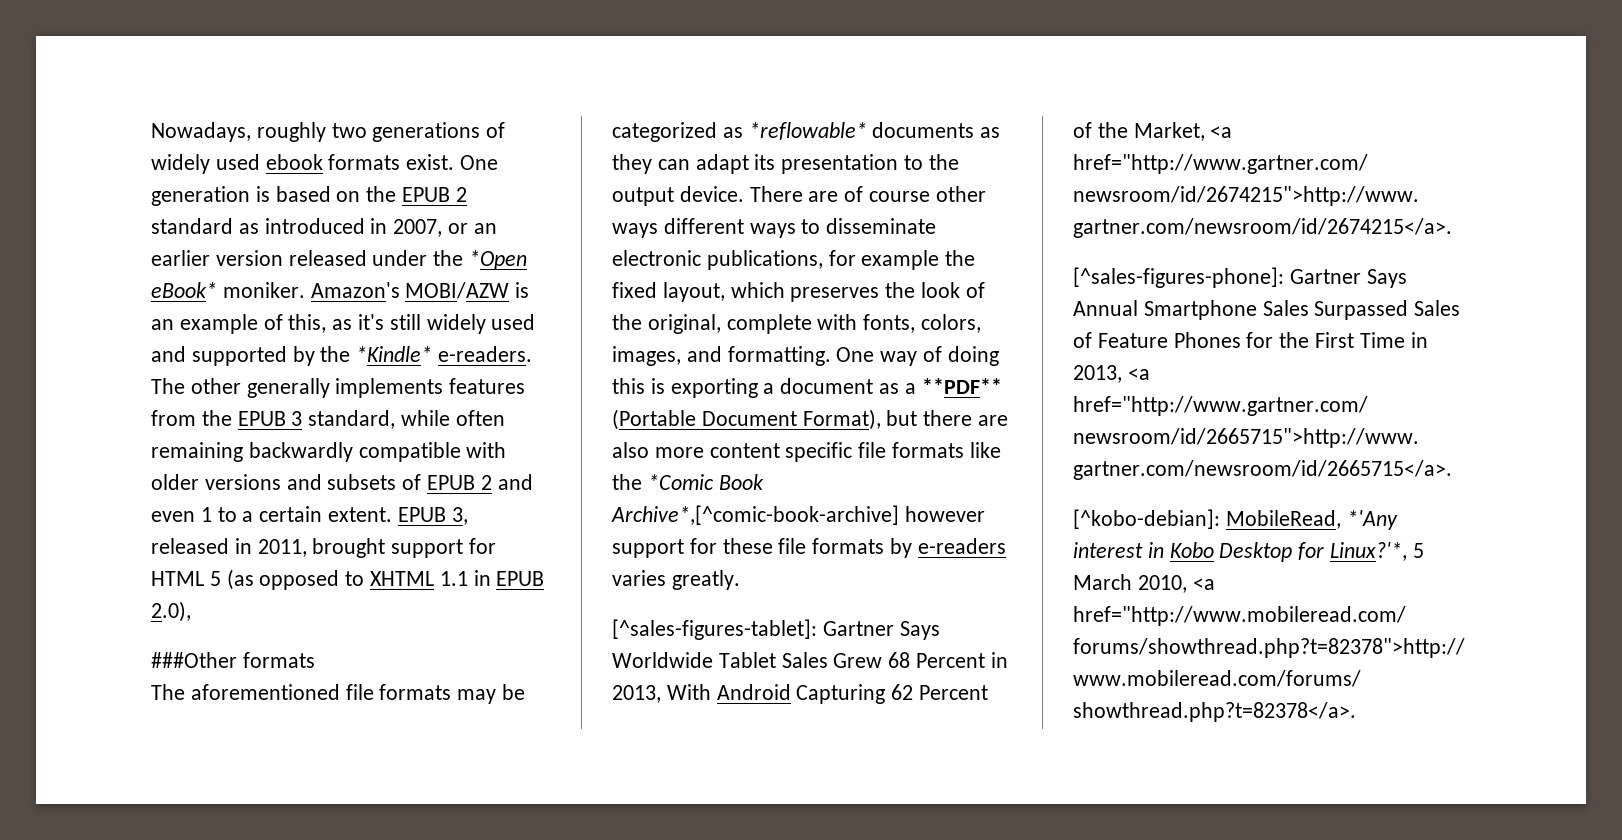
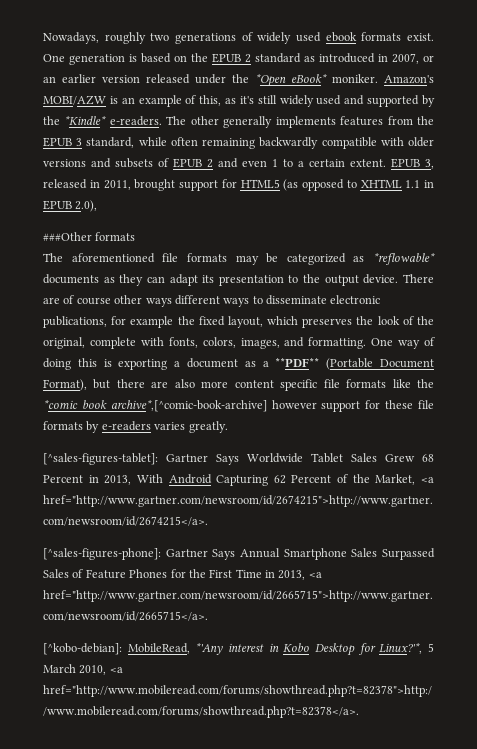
- EPUB 3, released in 2011, brought support for HTML 5 (as opposed to XHTML 1.1 in EPUB 2.0),
+ EPUB 3, released in 2011, brought support for HTML5 (as opposed to XHTML 1.1 in EPUB 2.0),
- One way of doing this is exporting a document as a **PDF** (Portable Document Format), but there are also more content specific file formats like the *Comic Book Archive*,[^comic-book-archive] however support for these file formats by e-readers varies greatly.
+ One way of doing this is exporting a document as a **PDF** (Portable Document Format), but there are also more content specific file formats like the *comic book archive*,[^comic-book-archive] however support for these file formats by e-readers varies greatly.

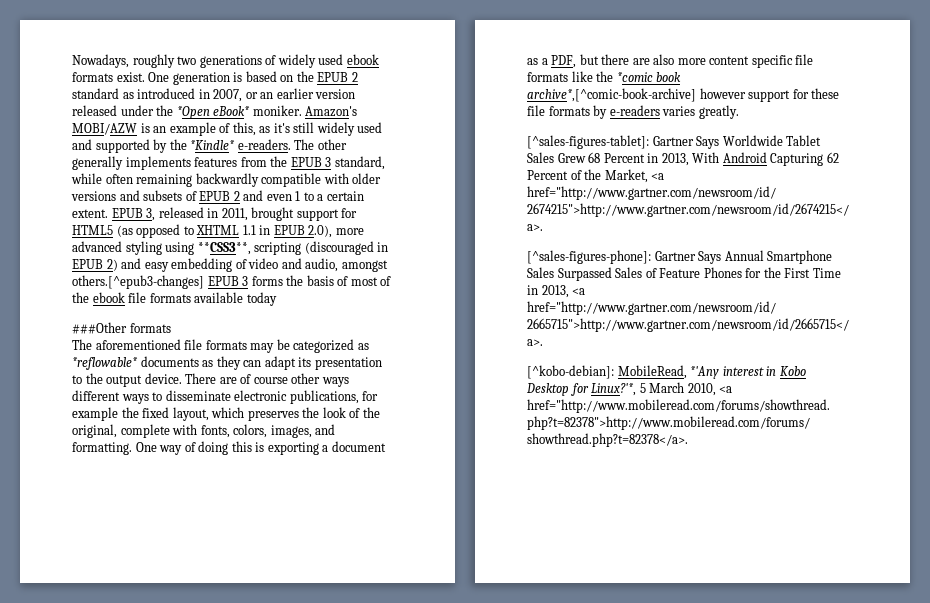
- EPUB 3, released in 2011, brought support for HTML5 (as opposed to XHTML 1.1 in EPUB 2.0),
+ EPUB 3, released in 2011, brought support for HTML5 (as opposed to XHTML 1.1 in EPUB 2.0), more advanced styling using **CSS3**, scripting (discouraged in EPUB 2) and easy embedding of video and audio, amongst others.[^epub3-changes] EPUB 3 forms the basis of most of the ebook file formats available today
- One way of doing this is exporting a document as a **PDF** (Portable Document Format), but there are also more content specific file formats like the *comic book archive*,[^comic-book-archive] however support for these file formats by e-readers varies greatly.
+ One way of doing this is exporting a document as a PDF, but there are also more content specific file formats like the *comic book archive*,[^comic-book-archive] however support for these file formats by e-readers varies greatly.

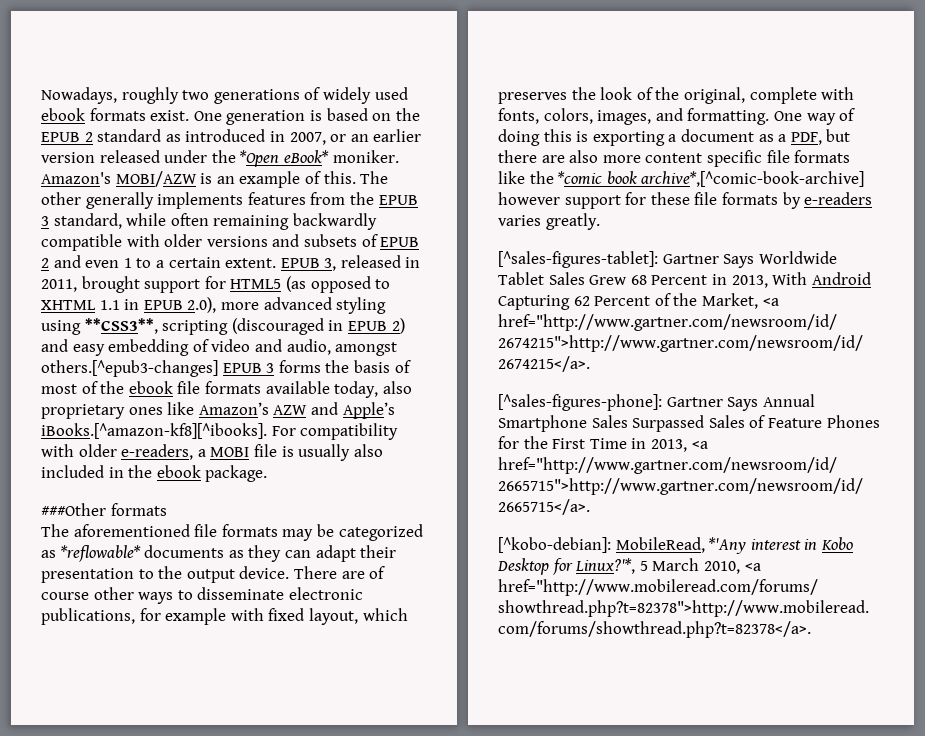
- Amazon's MOBI/AZW is an example of this, as it's still widely used and supported by the *Kindle* e-readers.
+ Amazon's MOBI/AZW is an example of this.
- EPUB 3, released in 2011, brought support for HTML5 (as opposed to XHTML 1.1 in EPUB 2.0), more advanced styling using **CSS3**, scripting (discouraged in EPUB 2) and easy embedding of video and audio, amongst others.[^epub3-changes] EPUB 3 forms the basis of most of the ebook file formats available today
+ EPUB 3, released in 2011, brought support for HTML5 (as opposed to XHTML 1.1 in EPUB 2.0), more advanced styling using **CSS3**, scripting (discouraged in EPUB 2) and easy embedding of video and audio, amongst others.[^epub3-changes] EPUB 3 forms the basis of most of the ebook file formats available today, also proprietary ones like Amazon’s AZW and Apple’s iBooks.[^amazon-kf8][^ibooks]. For compatibility with older e-readers, a MOBI file is usually also included in the ebook package.
- The aforementioned file formats may be categorized as *reflowable* documents as they can adapt its presentation to the output device.
+ The aforementioned file formats may be categorized as *reflowable* documents as they can adapt their presentation to the output device.
- There are of course other ways different ways to disseminate electronic publications, for example the fixed layout, which preserves the look of the original, complete with fonts, colors, images, and formatting.
+ There are of course other ways to disseminate electronic publications, for example with fixed layout, which preserves the look of the original, complete with fonts, colors, images, and formatting.

